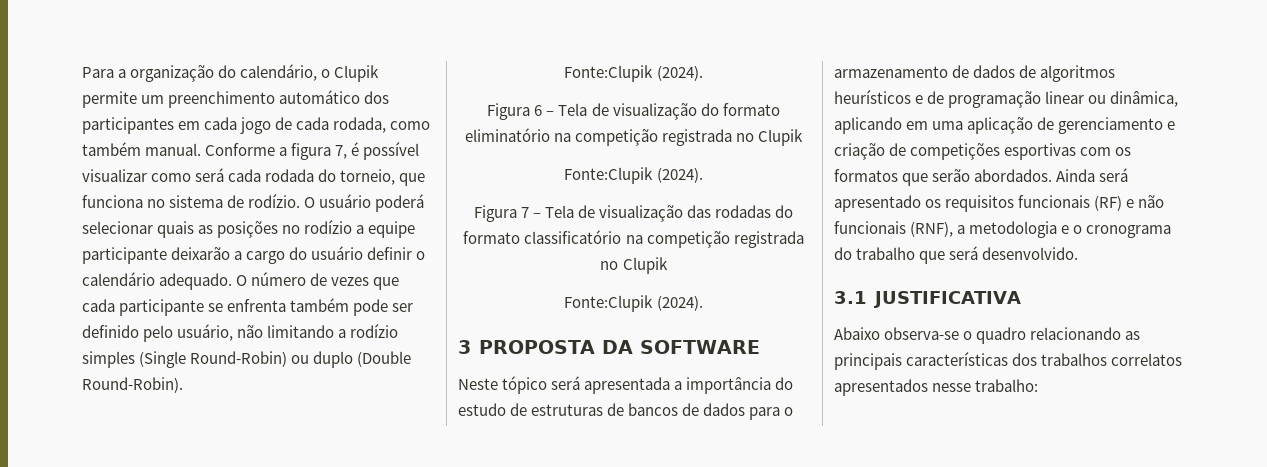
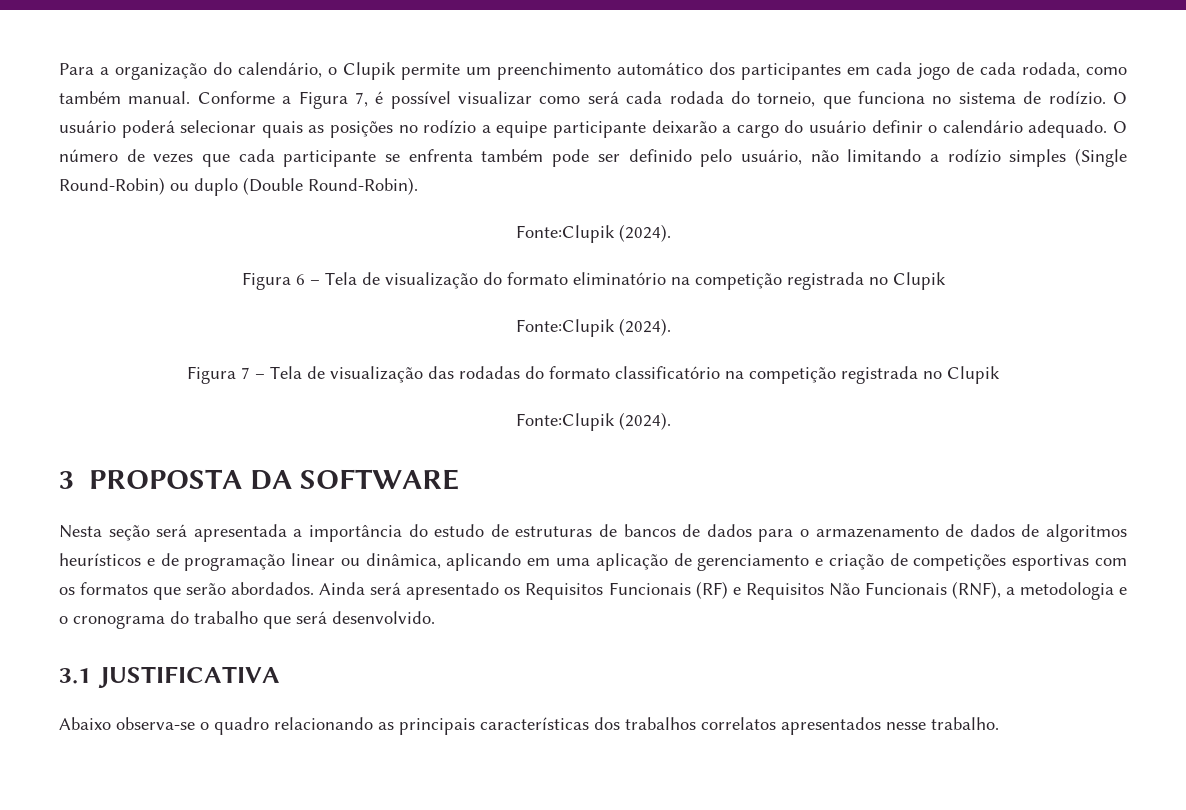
- Conforme a figura 7, é possível visualizar como será cada rodada do torneio, que funciona no sistema de rodízio.
+ Conforme a Figura 7, é possível visualizar como será cada rodada do torneio, que funciona no sistema de rodízio.
- Neste tópico será apresentada a importância do estudo de estruturas de bancos de dados para o armazenamento de dados de algoritmos heurísticos e de programação linear ou dinâmica, aplicando em uma aplicação de gerenciamento e criação de competições esportivas com os formatos que serão abordados.
+ Nesta seção será apresentada a importância do estudo de estruturas de bancos de dados para o armazenamento de dados de algoritmos heurísticos e de programação linear ou dinâmica, aplicando em uma aplicação de gerenciamento e criação de competições esportivas com os formatos que serão abordados.
- Ainda será apresentado os requisitos funcionais (RF) e não funcionais (RNF), a metodologia e o cronograma do trabalho que será desenvolvido.
+ Ainda será apresentado os Requisitos Funcionais (RF) e Requisitos Não Funcionais (RNF), a metodologia e o cronograma do trabalho que será desenvolvido.
- Abaixo observa-se o quadro relacionando as principais características dos trabalhos correlatos apresentados nesse trabalho:
+ Abaixo observa-se o quadro relacionando as principais características dos trabalhos correlatos apresentados nesse trabalho.

